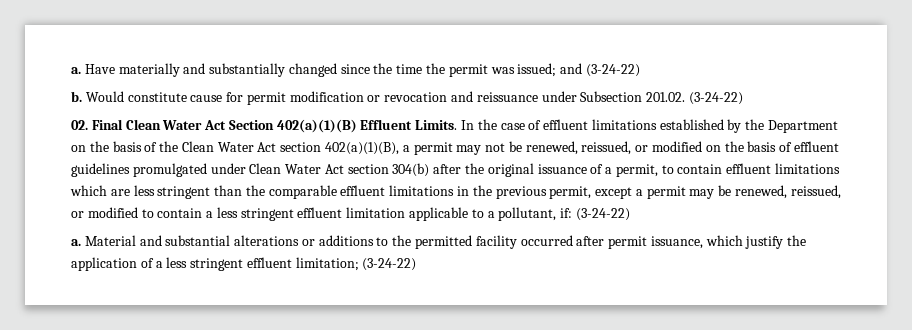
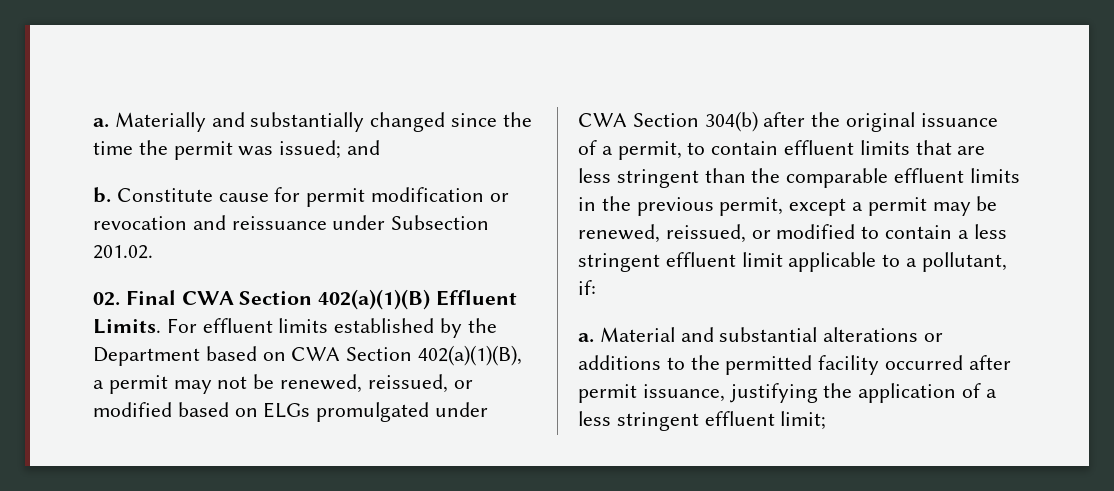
- a. Have materially and substantially changed since the time the permit was issued; and (3-24-22)
+ a. Materially and substantially changed since the time the permit was issued; and
- Would constitute cause for permit modification or revocation and reissuance under Subsection 201.02. (3-24-22)
+ Constitute cause for permit modification or revocation and reissuance under Subsection 201.02.
- 02. Final Clean Water Act Section 402(a)(1)(B) Effluent Limits.
+ 02. Final CWA Section 402(a)(1)(B) Effluent Limits.
- In the case of effluent limitations established by the Department on the basis of the Clean Water Act section 402(a)(1)(B), a permit may not be renewed, reissued, or modified on the basis of effluent guidelines promulgated under Clean Water Act section 304(b) after the original issuance of a permit, to contain effluent limitations which are less stringent than the comparable effluent limitations in the previous permit, except a permit may be renewed, reissued, or modified to contain a less stringent effluent limitation applicable to a pollutant, if: (3-24-22)
+ For effluent limits established by the Department based on CWA Section 402(a)(1)(B), a permit may not be renewed, reissued, or modified based on ELGs promulgated under CWA Section 304(b) after the original issuance of a permit, to contain effluent limits that are less stringent than the comparable effluent limits in the previous permit, except a permit may be renewed, reissued, or modified to contain a less stringent effluent limit applicable to a pollutant, if:
- Material and substantial alterations or additions to the permitted facility occurred after permit issuance, which justify the application of a less stringent effluent limitation; (3-24-22)
+ Material and substantial alterations or additions to the permitted facility occurred after permit issuance, justifying the application of a less stringent effluent limit;

